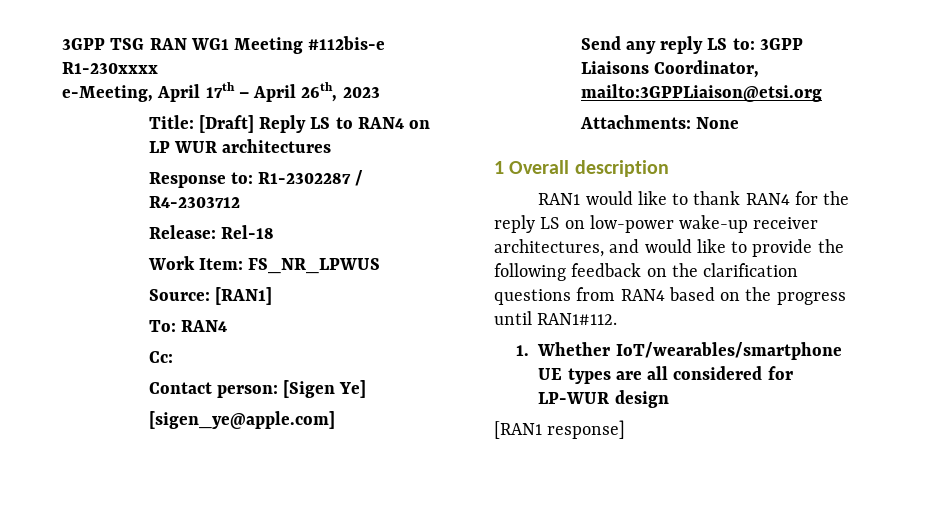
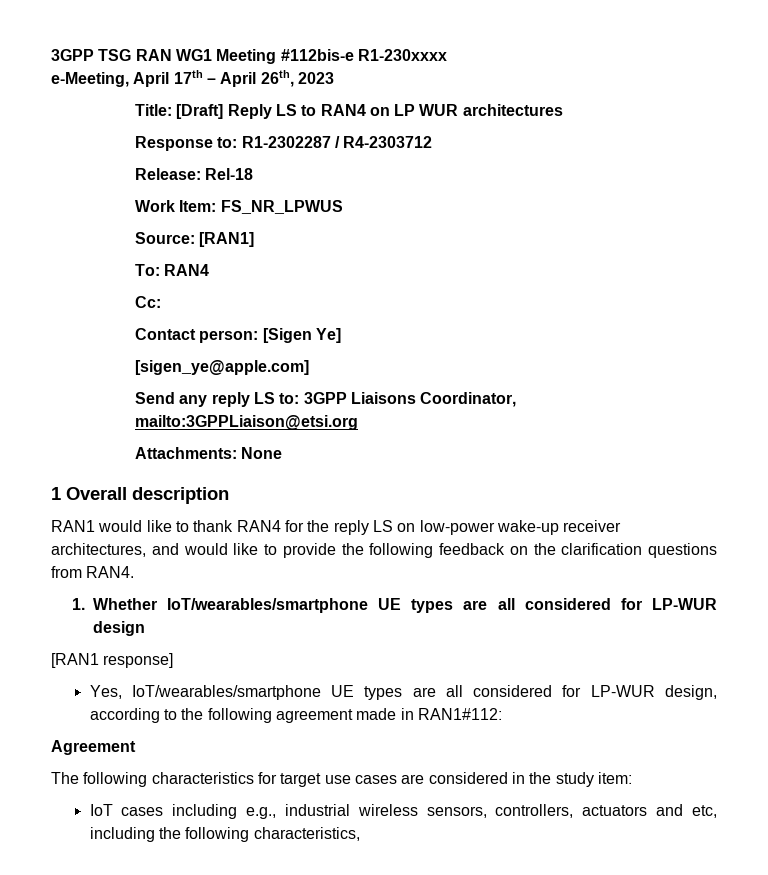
- RAN1 would like to thank RAN4 for the reply LS on low-power wake-up receiver architectures, and would like to provide the following feedback on the clarification questions from RAN4 based on the progress until RAN1#112.
+ RAN1 would like to thank RAN4 for the reply LS on low-power wake-up receiver architectures, and would like to provide the following feedback on the clarification questions from RAN4.
+ Yes, IoT/wearables/smartphone UE types are all considered for LP-WUR design, according to the following agreement made in RAN1#112:
+ Agreement
+ The following characteristics for target use cases are considered in the study item:
+ IoT cases including e.g., industrial wireless sensors, controllers, actuators and etc, including the following characteristics,

